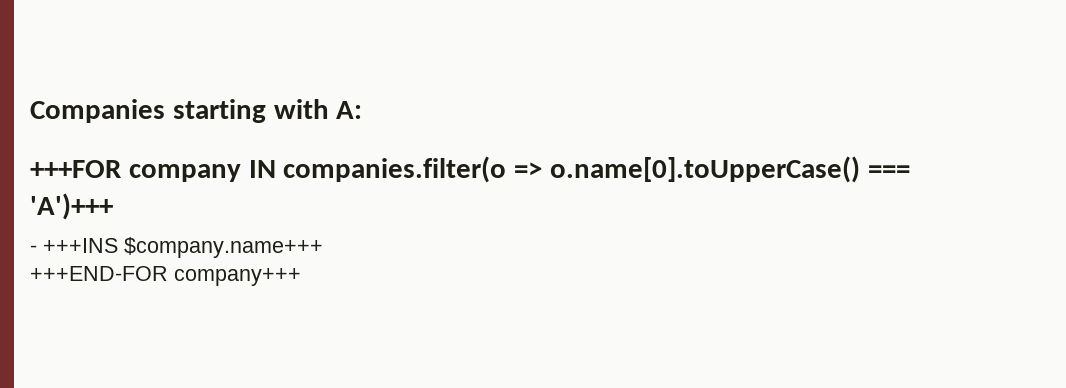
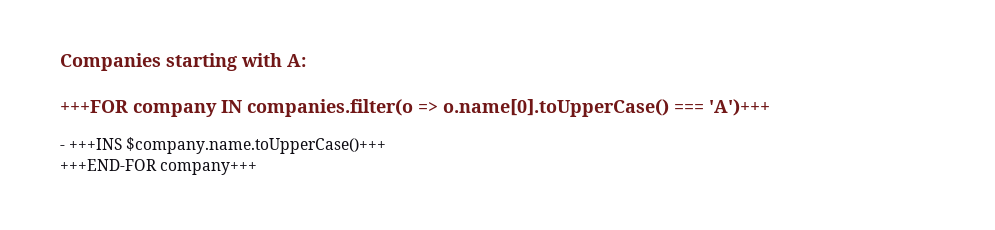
- - +++INS $company.name+++
+ - +++INS $company.name.toUpperCase()+++

